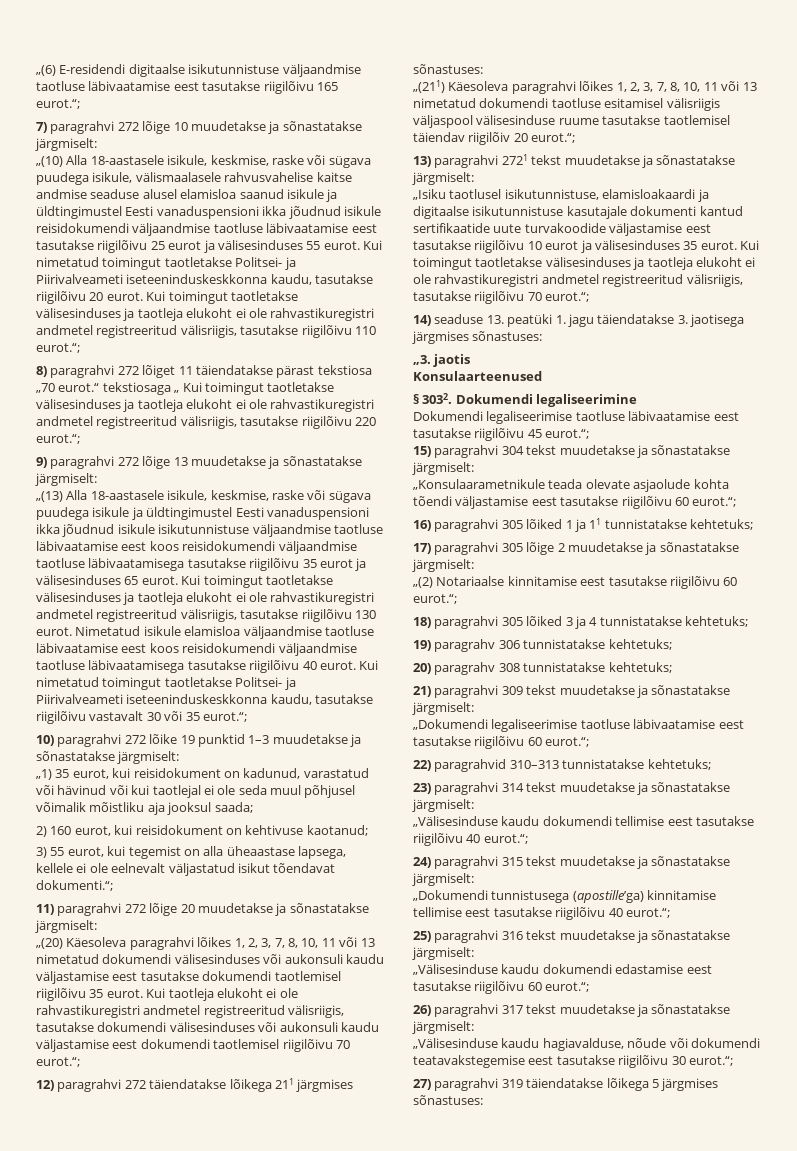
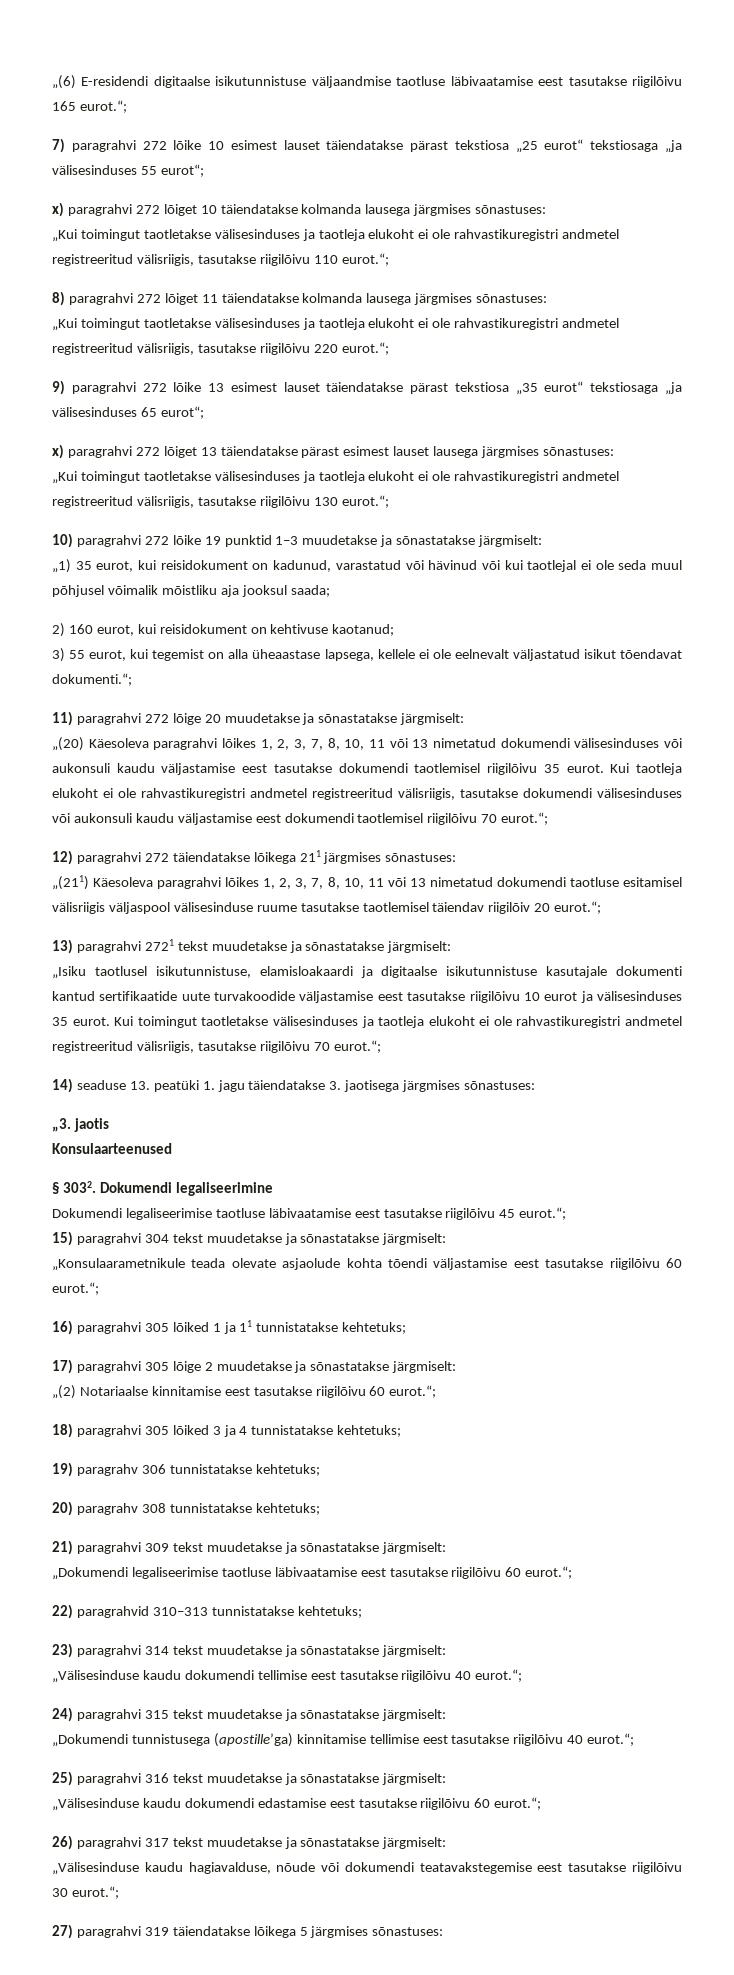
- 7) paragrahvi 272 lõige 10 muudetakse ja sõnastatakse järgmiselt:
- „(10) Alla 18-aastasele isikule, keskmise, raske või sügava puudega isikule, välismaalasele rahvusvahelise kaitse andmise seaduse alusel elamisloa saanud isikule ja üldtingimustel Eesti vanaduspensioni ikka jõudnud isikule reisidokumendi väljaandmise taotluse läbivaatamise eest tasutakse riigilõivu 25 eurot ja välisesinduses 55 eurot. Kui nimetatud toimingut taotletakse Politsei- ja Piirivalveameti iseteeninduskeskkonna kaudu, tasutakse riigilõivu 20 eurot. Kui toimingut taotletakse välisesinduses ja taotleja elukoht ei ole rahvastikuregistri andmetel registreeritud välisriigis, tasutakse riigilõivu 110 eurot.“;
+ 7) paragrahvi 272 lõike 10 esimest lauset täiendatakse pärast tekstiosa „25 eurot“ tekstiosaga „ja välisesinduses 55 eurot“;
+ x) paragrahvi 272 lõiget 10 täiendatakse kolmanda lausega järgmises sõnastuses:
+ „Kui toimingut taotletakse välisesinduses ja taotleja elukoht ei ole rahvastikuregistri andmetel registreeritud välisriigis, tasutakse riigilõivu 110 eurot.“;
- 8) paragrahvi 272 lõiget 11 täiendatakse pärast tekstiosa „70 eurot.“ tekstiosaga „ Kui toimingut taotletakse välisesinduses ja taotleja elukoht ei ole rahvastikuregistri andmetel registreeritud välisriigis, tasutakse riigilõivu 220 eurot.“;
+ 8) paragrahvi 272 lõiget 11 täiendatakse kolmanda lausega järgmises sõnastuses:
+ „Kui toimingut taotletakse välisesinduses ja taotleja elukoht ei ole rahvastikuregistri andmetel registreeritud välisriigis, tasutakse riigilõivu 220 eurot.“;
- 9) paragrahvi 272 lõige 13 muudetakse ja sõnastatakse järgmiselt:
- „(13) Alla 18-aastasele isikule, keskmise, raske või sügava puudega isikule ja üldtingimustel Eesti vanaduspensioni ikka jõudnud isikule isikutunnistuse väljaandmise taotluse läbivaatamise eest koos reisidokumendi väljaandmise taotluse läbivaatamisega tasutakse riigilõivu 35 eurot ja välisesinduses 65 eurot. Kui toimingut taotletakse välisesinduses ja taotleja elukoht ei ole rahvastikuregistri andmetel registreeritud välisriigis, tasutakse riigilõivu 130 eurot. Nimetatud isikule elamisloa väljaandmise taotluse läbivaatamise eest koos reisidokumendi väljaandmise taotluse läbivaatamisega tasutakse riigilõivu 40 eurot. Kui nimetatud toimingut taotletakse Politsei- ja Piirivalveameti iseteeninduskeskkonna kaudu, tasutakse riigilõivu vastavalt 30 või 35 eurot.“;
+ 9) paragrahvi 272 lõike 13 esimest lauset täiendatakse pärast tekstiosa „35 eurot“ tekstiosaga „ja välisesinduses 65 eurot“;
+ x) paragrahvi 272 lõiget 13 täiendatakse pärast esimest lauset lausega järgmises sõnastuses:
+ „Kui toimingut taotletakse välisesinduses ja taotleja elukoht ei ole rahvastikuregistri andmetel registreeritud välisriigis, tasutakse riigilõivu 130 eurot.“;

